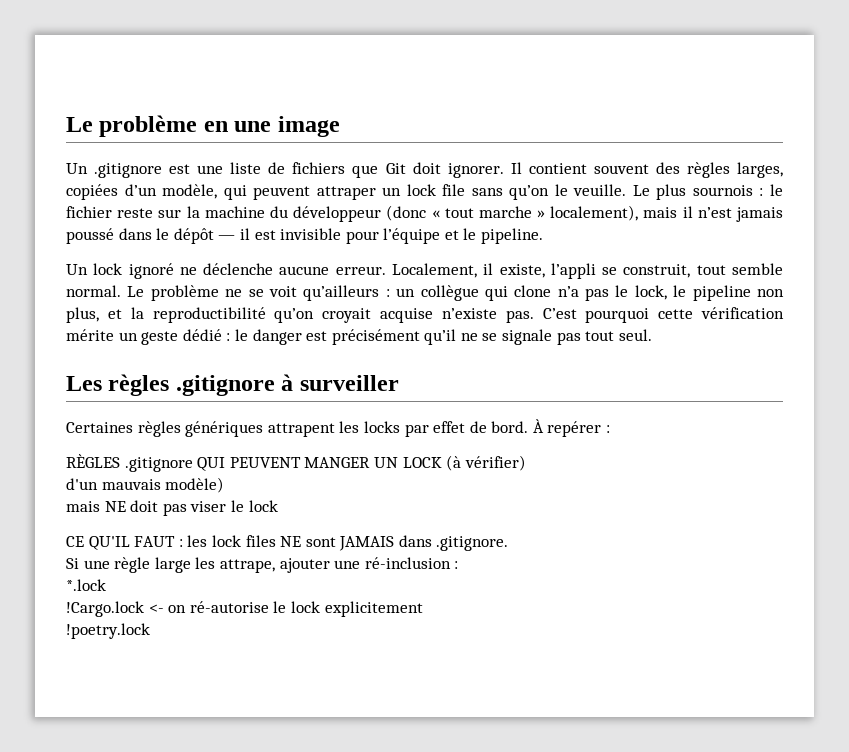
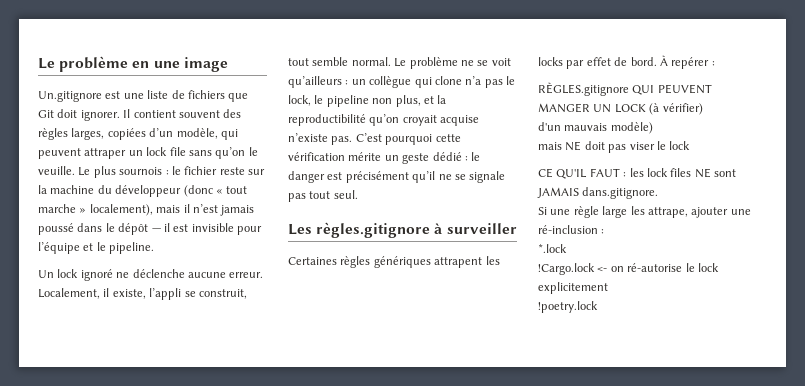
- Un .gitignore est une liste de fichiers que Git doit ignorer.
+ Un.gitignore est une liste de fichiers que Git doit ignorer.
- Les règles .gitignore à surveiller
+ Les règles.gitignore à surveiller
- RÈGLES .gitignore QUI PEUVENT MANGER UN LOCK (à vérifier)
+ RÈGLES.gitignore QUI PEUVENT MANGER UN LOCK (à vérifier)
- CE QU'IL FAUT : les lock files NE sont JAMAIS dans .gitignore.
+ CE QU'IL FAUT : les lock files NE sont JAMAIS dans.gitignore.

